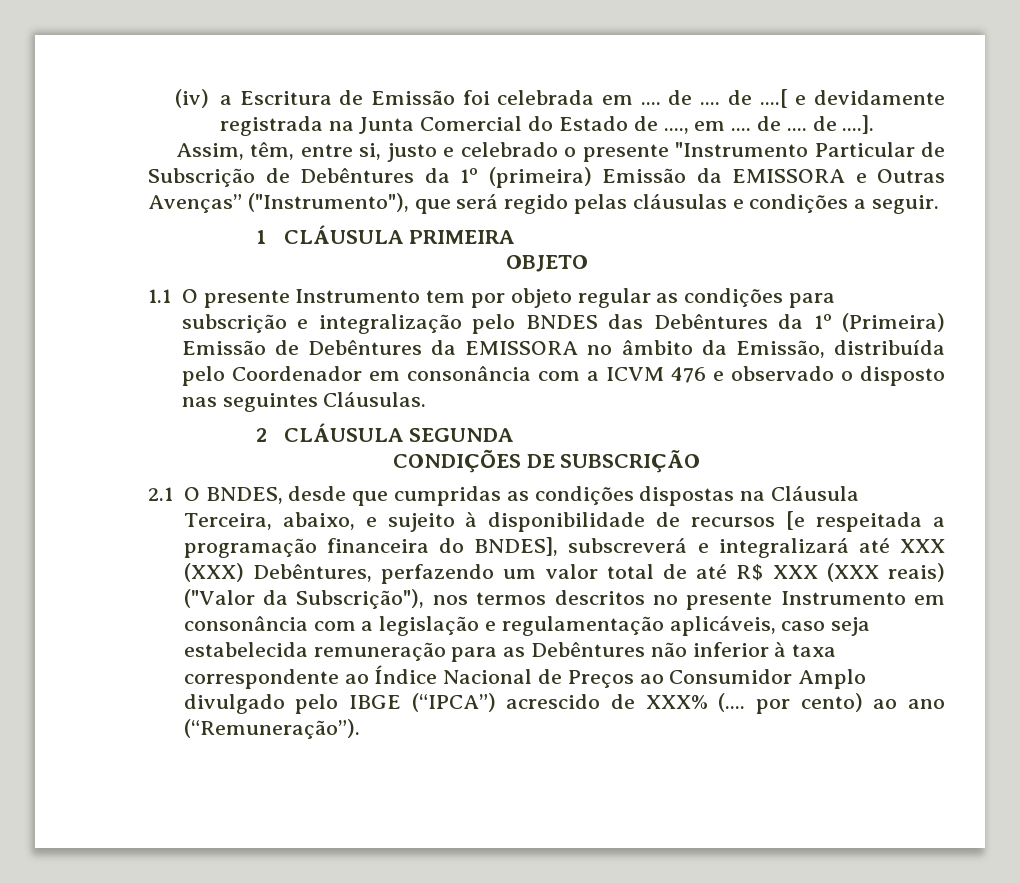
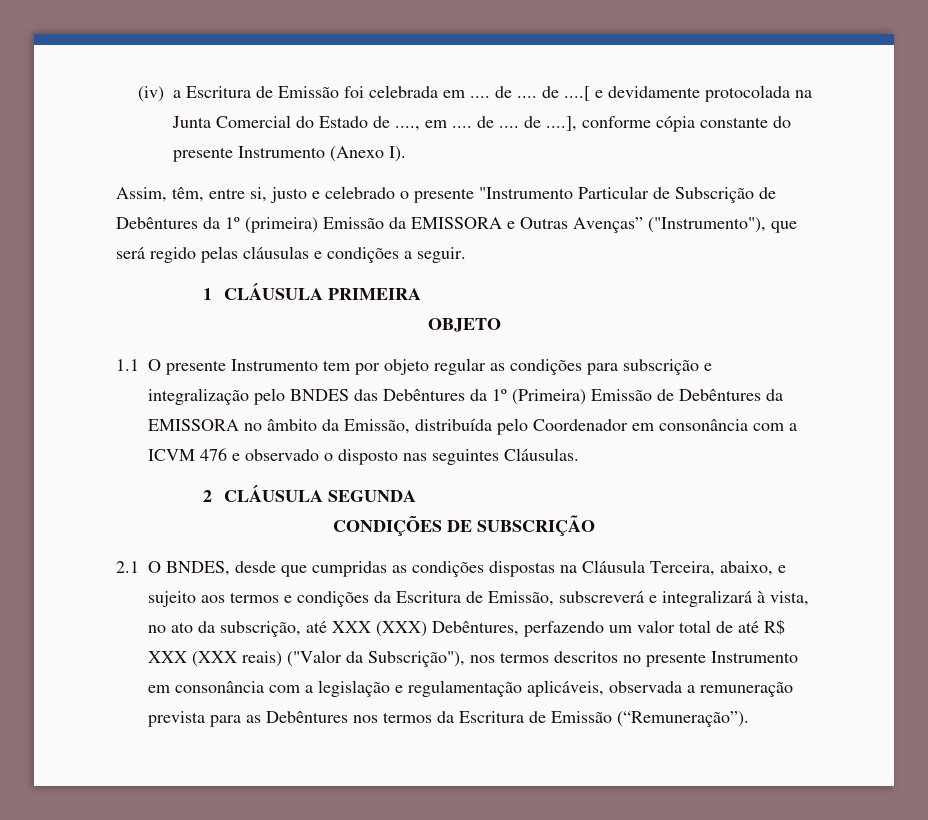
- (iv) a Escritura de Emissão foi celebrada em .... de .... de ....[ e devidamente registrada na Junta Comercial do Estado de ...., em .... de .... de ....].
+ (iv) a Escritura de Emissão foi celebrada em .... de .... de ....[ e devidamente protocolada na Junta Comercial do Estado de ...., em .... de .... de ....], conforme cópia constante do presente Instrumento (Anexo I).
- 2.1 O BNDES, desde que cumpridas as condições dispostas na Cláusula Terceira, abaixo, e sujeito à disponibilidade de recursos [e respeitada a programação financeira do BNDES], subscreverá e integralizará até XXX (XXX) Debêntures, perfazendo um valor total de até R$ XXX (XXX reais) ("Valor da Subscrição"), nos termos descritos no presente Instrumento em consonância com a legislação e regulamentação aplicáveis, caso seja estabelecida remuneração para as Debêntures não inferior à taxa correspondente ao Índice Nacional de Preços ao Consumidor Amplo divulgado pelo IBGE (“IPCA”) acrescido de XXX% (.... por cento) ao ano (“Remuneração”).
+ 2.1 O BNDES, desde que cumpridas as condições dispostas na Cláusula Terceira, abaixo, e sujeito aos termos e condições da Escritura de Emissão, subscreverá e integralizará à vista, no ato da subscrição, até XXX (XXX) Debêntures, perfazendo um valor total de até R$ XXX (XXX reais) ("Valor da Subscrição"), nos termos descritos no presente Instrumento em consonância com a legislação e regulamentação aplicáveis, observada a remuneração prevista para as Debêntures nos termos da Escritura de Emissão (“Remuneração”).

